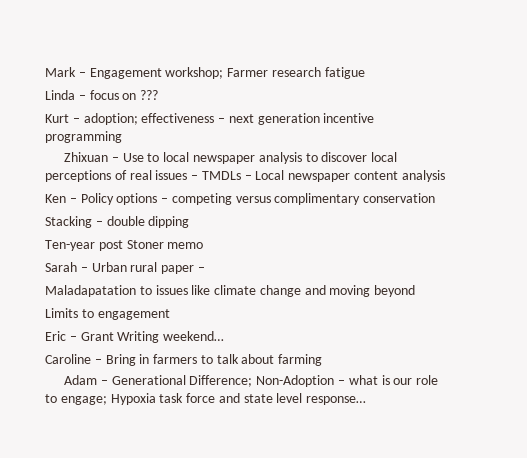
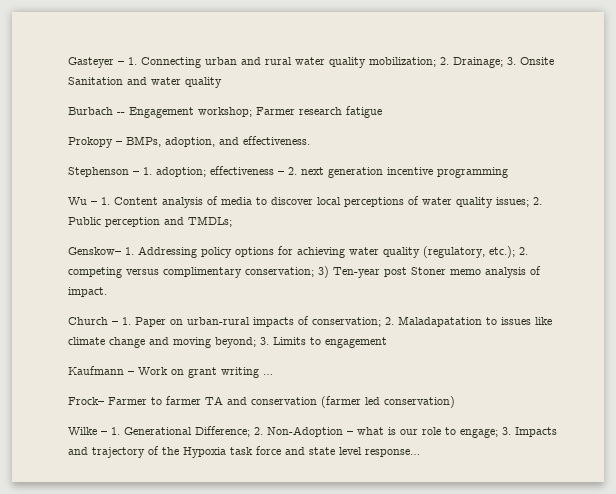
- Mark – Engagement workshop; Farmer research fatigue
+ Gasteyer – 1. Connecting urban and rural water quality mobilization; 2. Drainage; 3. Onsite Sanitation and water quality
+ Burbach -- Engagement workshop; Farmer research fatigue
- Linda – focus on ???
- Kurt – adoption; effectiveness – next generation incentive programming
+ Prokopy – BMPs, adoption, and effectiveness.
+ Stephenson – 1. adoption; effectiveness – 2. next generation incentive programming
- Zhixuan – Use to local newspaper analysis to discover local perceptions of real issues – TMDLs – Local newspaper content analysis
- Ken – Policy options – competing versus complimentary conservation
- Stacking – double dipping
- Ten-year post Stoner memo
- Sarah – Urban rural paper –
- Maladapatation to issues like climate change and moving beyond
- Limits to engagement
+ Wu – 1. Content analysis of media to discover local perceptions of water quality issues; 2. Public perception and TMDLs;
+ Genskow– 1. Addressing policy options for achieving water quality (regulatory, etc.); 2. competing versus complimentary conservation; 3) Ten-year post Stoner memo analysis of impact.
+ Church – 1. Paper on urban-rural impacts of conservation; 2. Maladapatation to issues like climate change and moving beyond; 3. Limits to engagement
- Eric – Grant Writing weekend…
- Caroline – Bring in farmers to talk about farming
- Adam – Generational Difference; Non-Adoption – what is our role to engage; Hypoxia task force and state level response…
+ Kaufmann – Work on grant writing …
+ Frock– Farmer to farmer TA and conservation (farmer led conservation)
+ Wilke – 1. Generational Difference; 2. Non-Adoption – what is our role to engage; 3. Impacts and trajectory of the Hypoxia task force and state level response…

